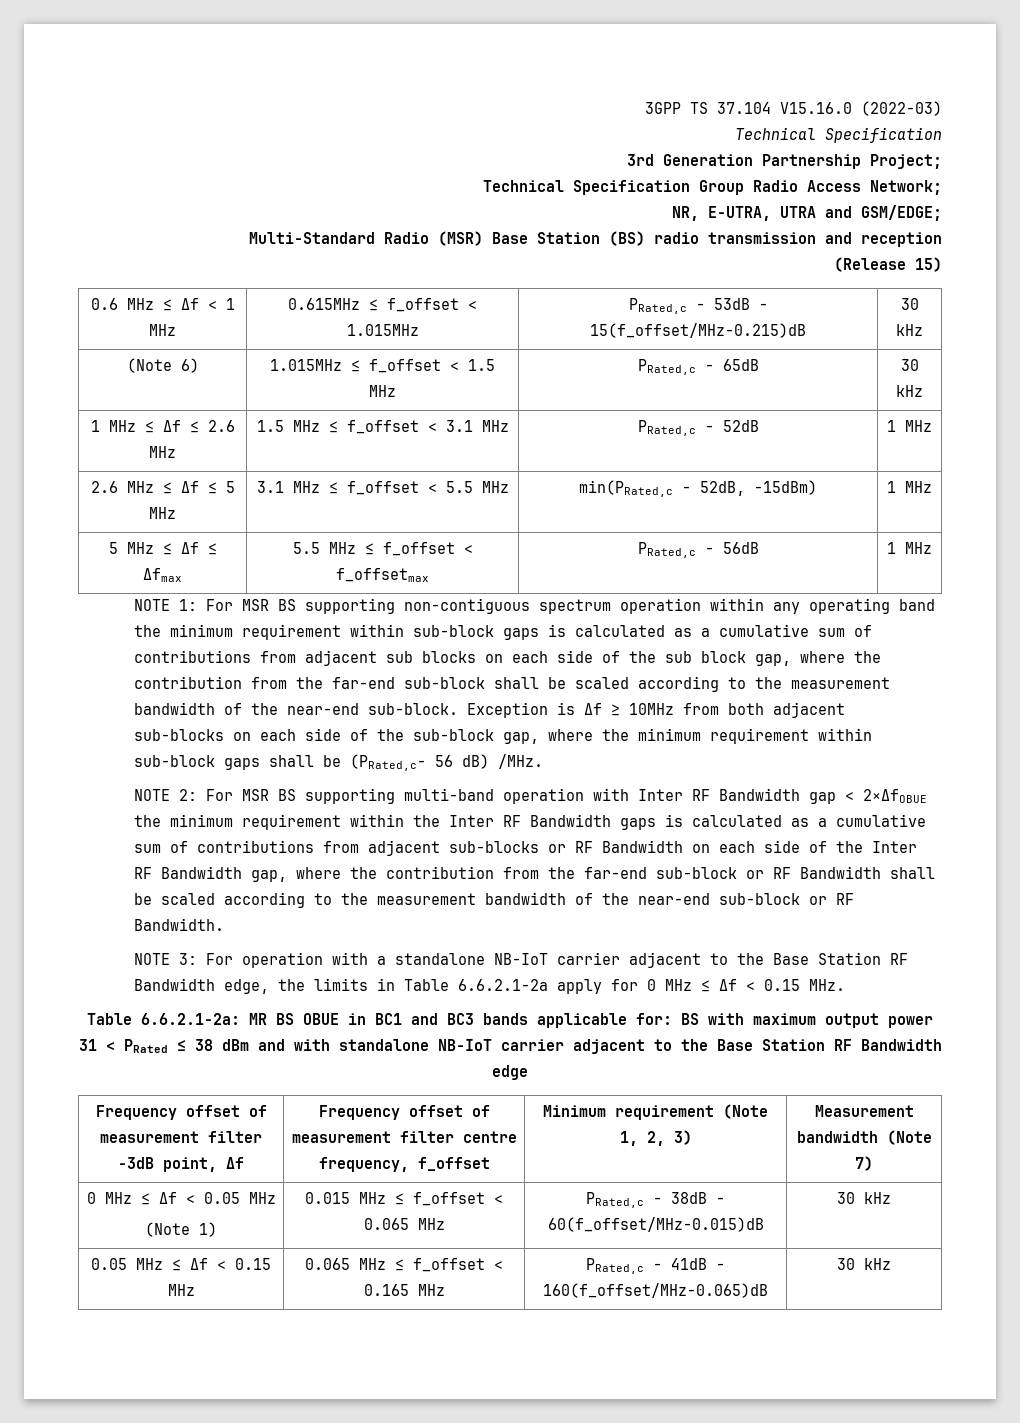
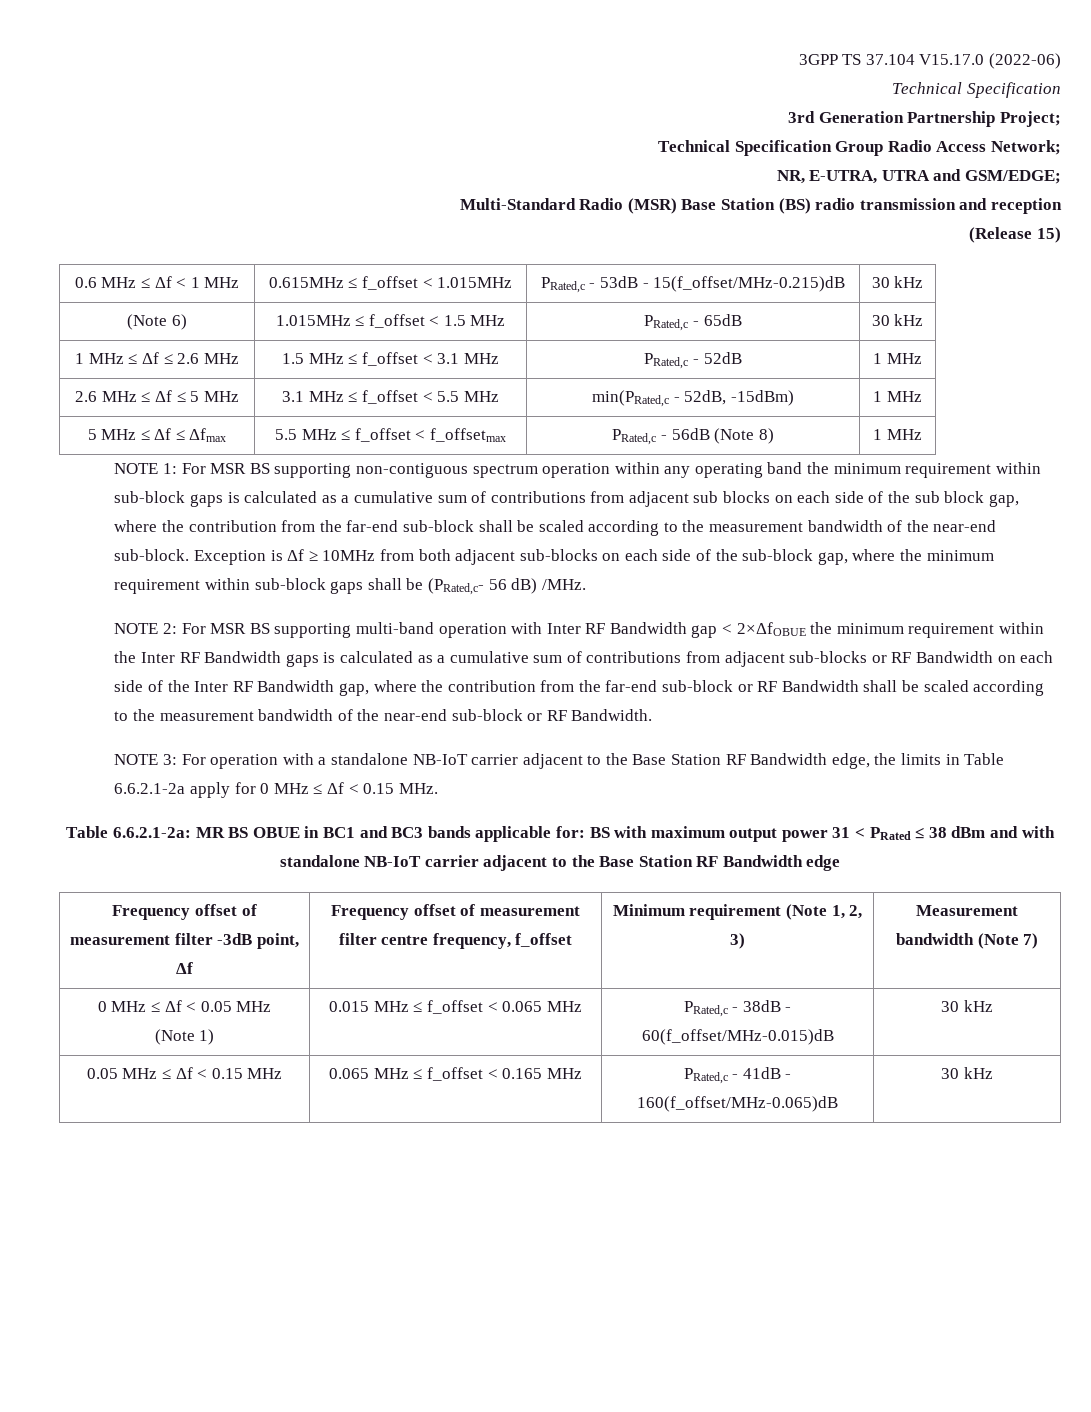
- 3GPP TS 37.104 V15.16.0 (2022-03)
+ 3GPP TS 37.104 V15.17.0 (2022-06)
- 5 MHz ≤ Δf ≤ Δfmax | 5.5 MHz ≤ f_offset < f_offsetmax | PRated,c - 56dB | 1 MHz
+ 5 MHz ≤ Δf ≤ Δfmax | 5.5 MHz ≤ f_offset < f_offsetmax | PRated,c - 56dB (Note 8) | 1 MHz

